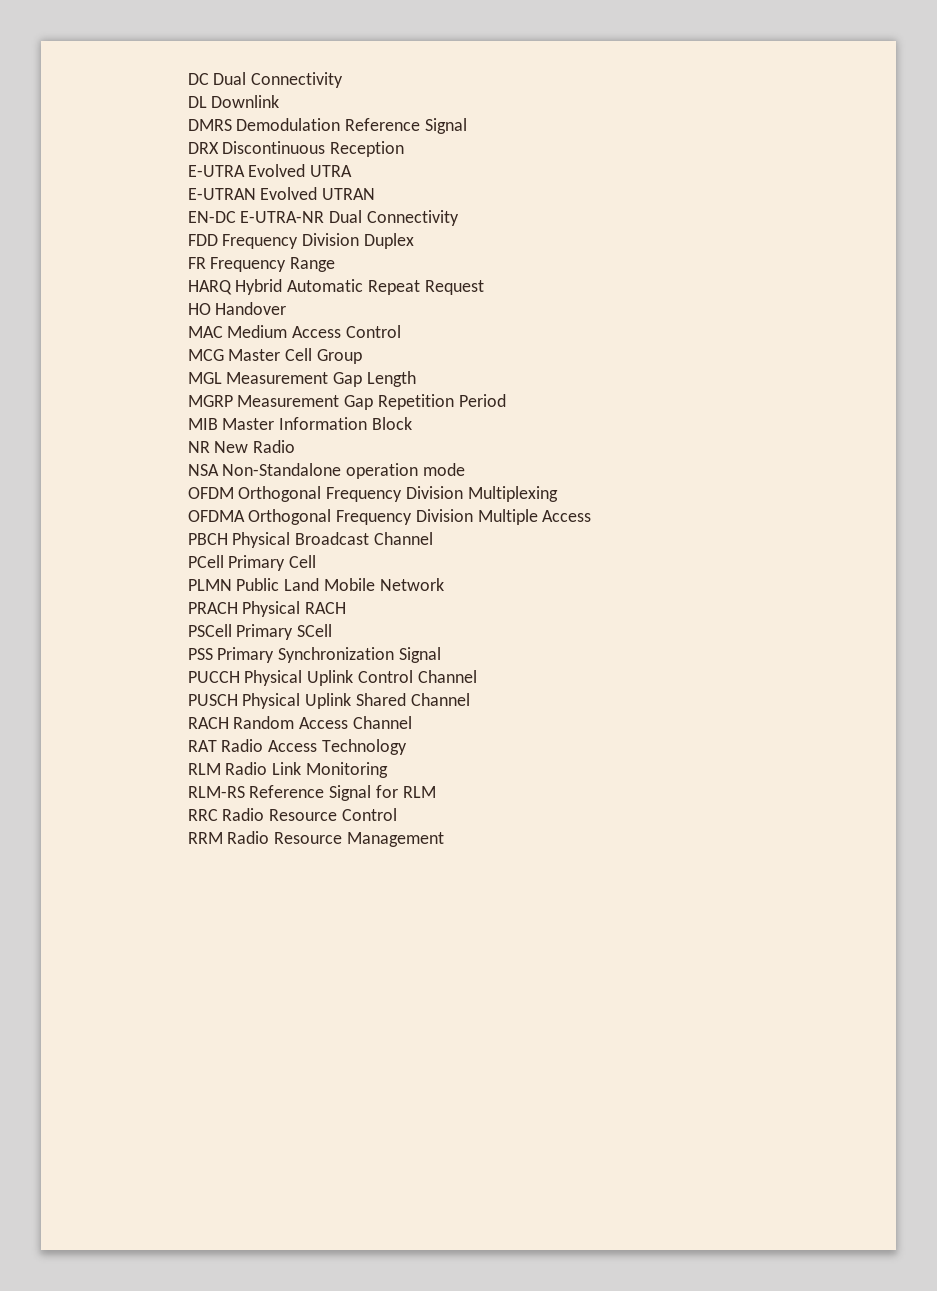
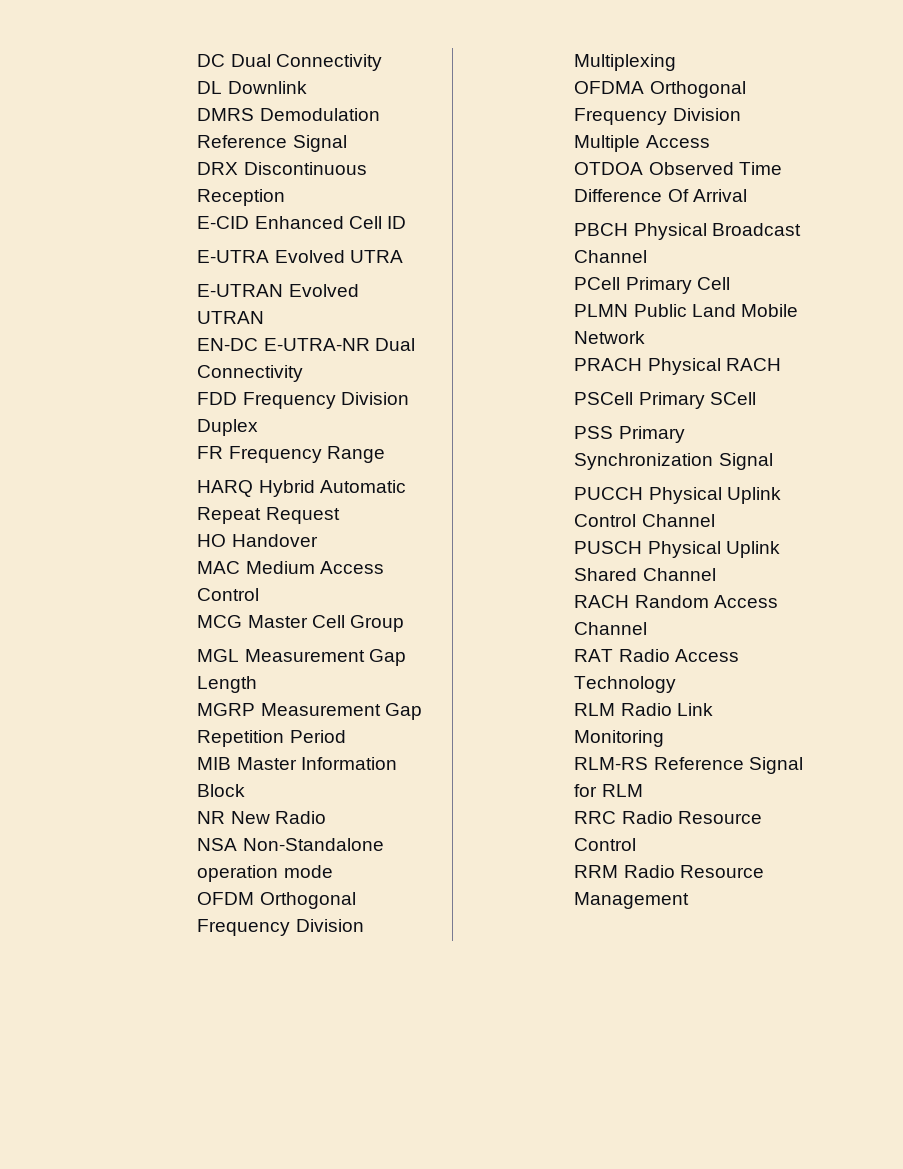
+ E-CID Enhanced Cell ID
+ OTDOA Observed Time Difference Of Arrival

